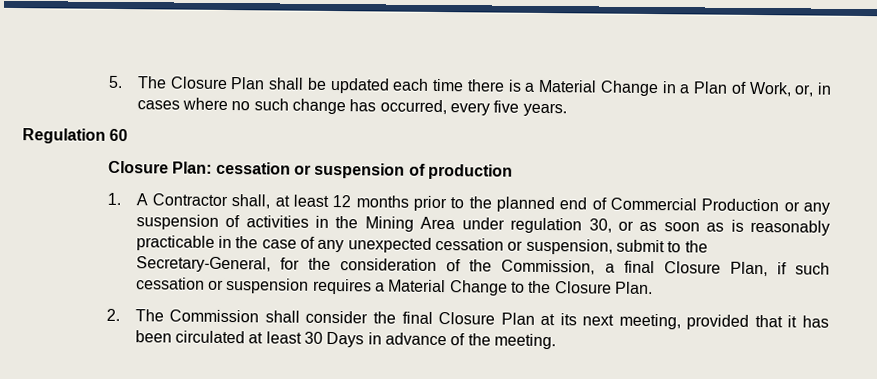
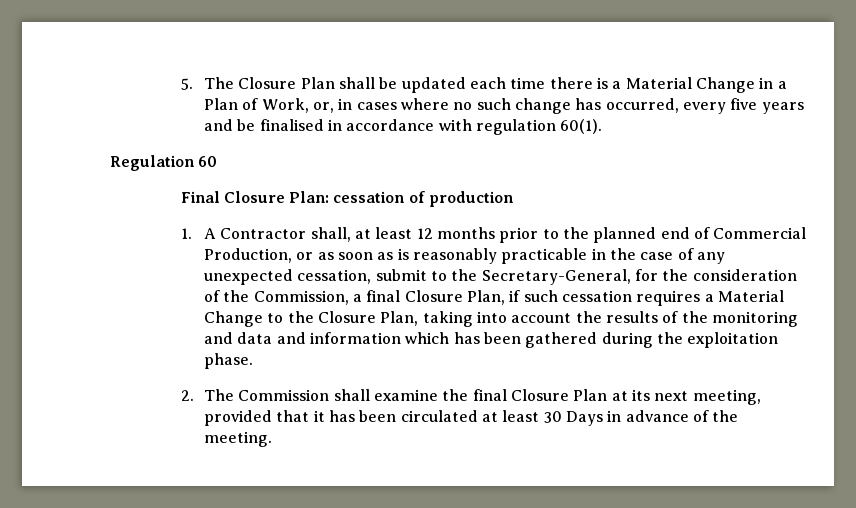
- 5. The Closure Plan shall be updated each time there is a Material Change in a Plan of Work, or, in cases where no such change has occurred, every five years.
+ 5. The Closure Plan shall be updated each time there is a Material Change in a Plan of Work, or, in cases where no such change has occurred, every five years and be finalised in accordance with regulation 60(1).
- Closure Plan: cessation or suspension of production
+ Final Closure Plan: cessation of production
- 1. A Contractor shall, at least 12 months prior to the planned end of Commercial Production or any suspension of activities in the Mining Area under regulation 30, or as soon as is reasonably practicable in the case of any unexpected cessation or suspension, submit to the Secretary-General, for the consideration of the Commission, a final Closure Plan, if such cessation or suspension requires a Material Change to the Closure Plan.
+ 1. A Contractor shall, at least 12 months prior to the planned end of Commercial Production, or as soon as is reasonably practicable in the case of any unexpected cessation, submit to the Secretary-General, for the consideration of the Commission, a final Closure Plan, if such cessation requires a Material Change to the Closure Plan, taking into account the results of the monitoring and data and information which has been gathered during the exploitation phase.
- 2. The Commission shall consider the final Closure Plan at its next meeting, provided that it has been circulated at least 30 Days in advance of the meeting.
+ 2. The Commission shall examine the final Closure Plan at its next meeting, provided that it has been circulated at least 30 Days in advance of the meeting.

